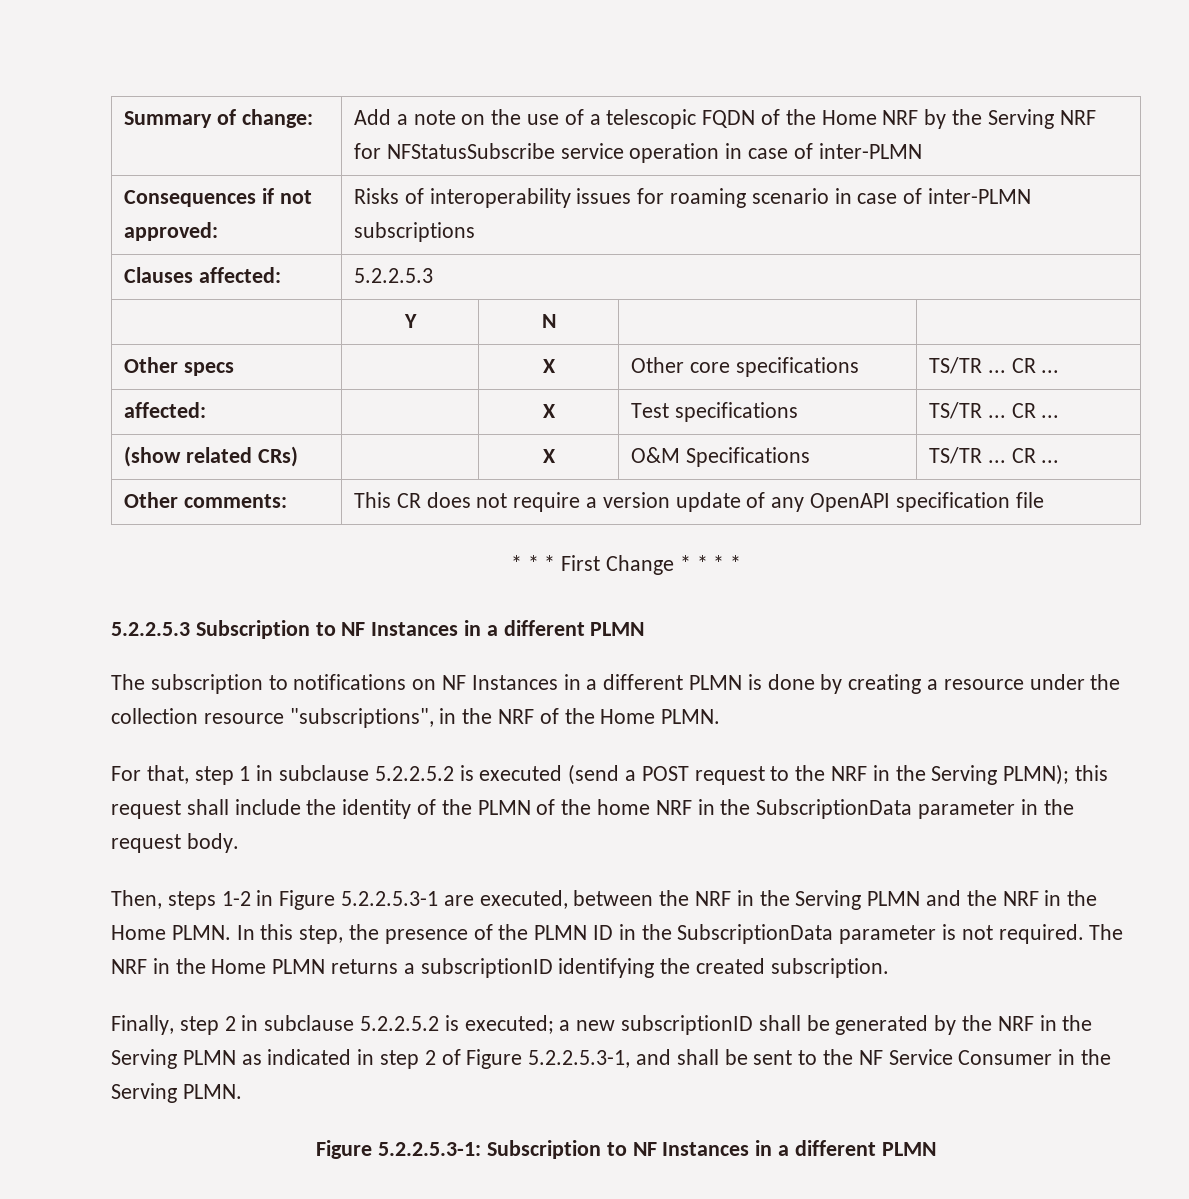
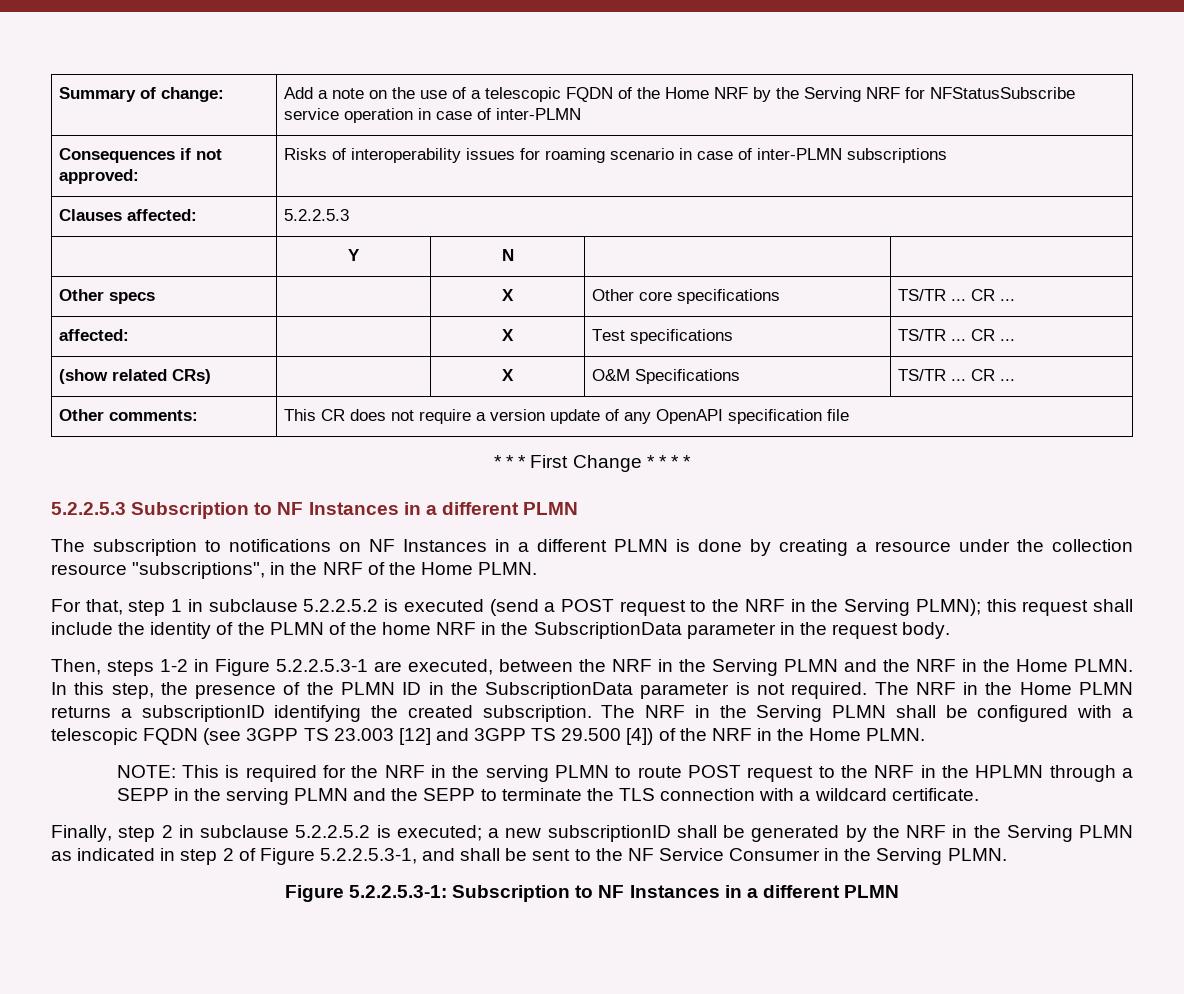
+ The NRF in the Serving PLMN shall be configured with a telescopic FQDN (see 3GPP TS 23.003 [12] and 3GPP TS 29.500 [4]) of the NRF in the Home PLMN.
+ NOTE: This is required for the NRF in the serving PLMN to route POST request to the NRF in the HPLMN through a SEPP in the serving PLMN and the SEPP to terminate the TLS connection with a wildcard certificate.

